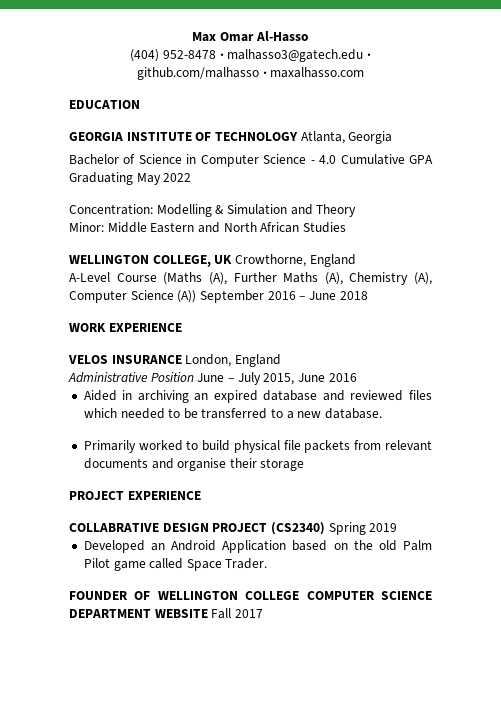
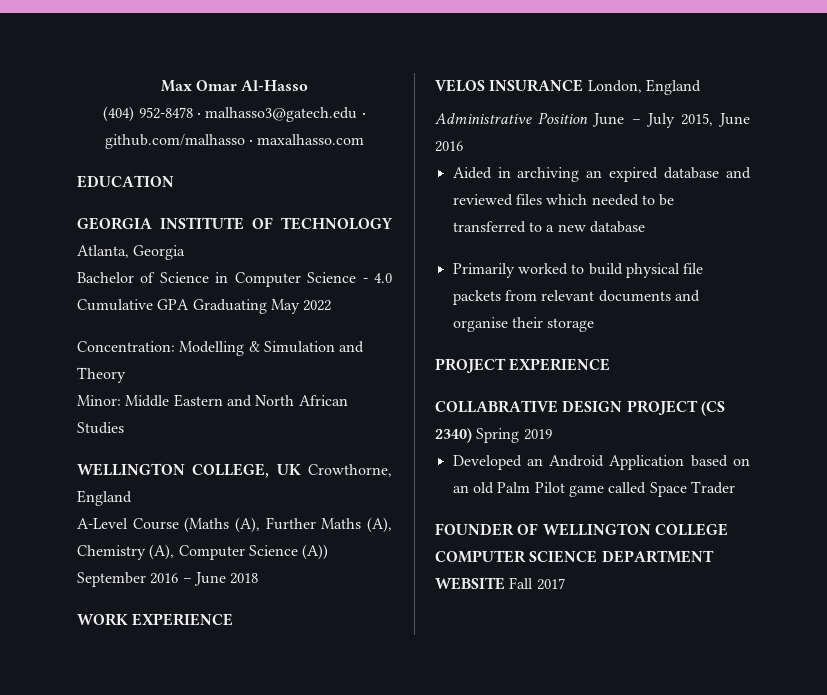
- Aided in archiving an expired database and reviewed files which needed to be transferred to a new database.
+ Aided in archiving an expired database and reviewed files which needed to be transferred to a new database
- COLLABRATIVE DESIGN PROJECT (CS2340) Spring 2019
+ COLLABRATIVE DESIGN PROJECT (CS 2340) Spring 2019
- Developed an Android Application based on the old Palm Pilot game called Space Trader.
+ Developed an Android Application based on an old Palm Pilot game called Space Trader

